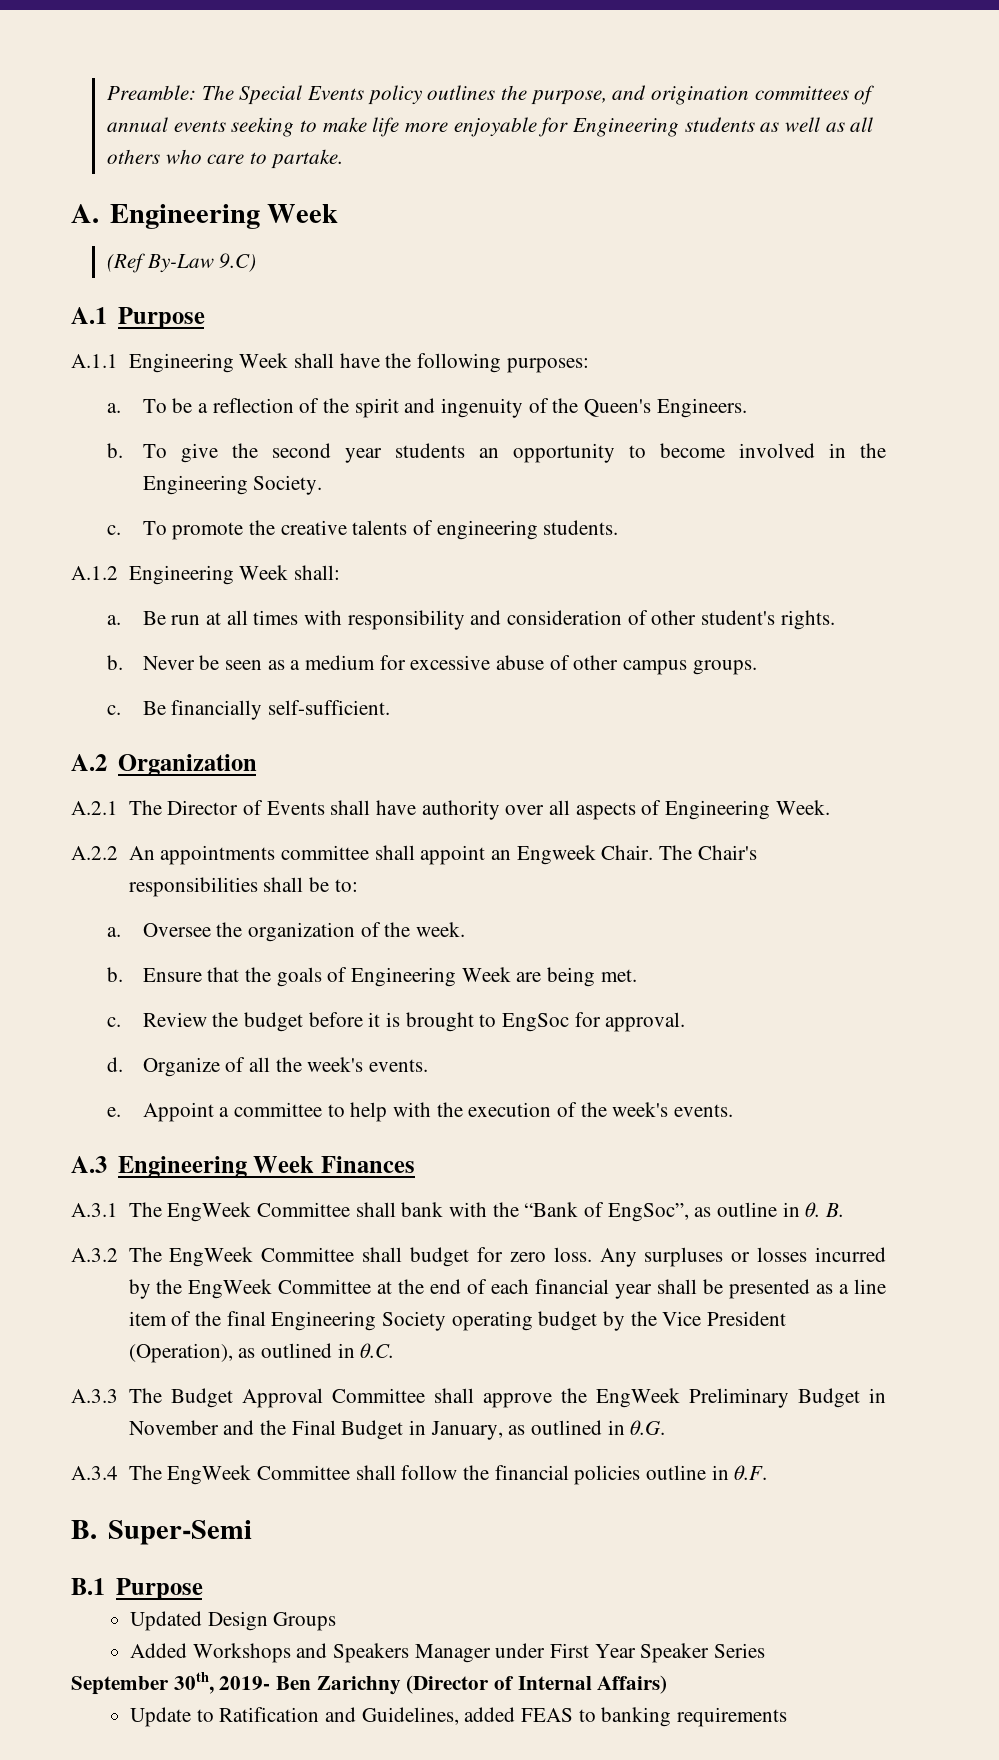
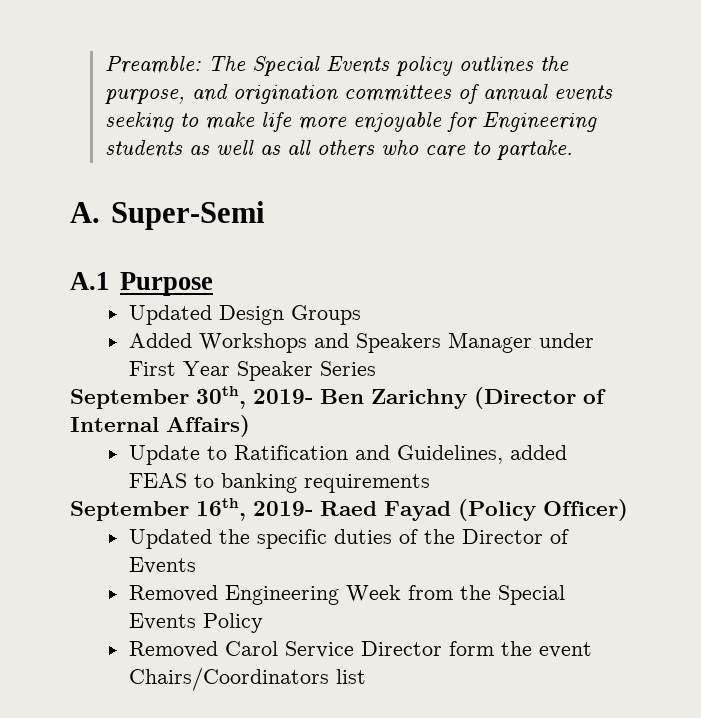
- A. Engineering Week
- (Ref By-Law 9.C)
- A.1 Purpose
- A.1.1 Engineering Week shall have the following purposes:
- a. To be a reflection of the spirit and ingenuity of the Queen's Engineers.
- b. To give the second year students an opportunity to become involved in the Engineering Society.
- c. To promote the creative talents of engineering students.
- A.1.2 Engineering Week shall:
- a. Be run at all times with responsibility and consideration of other student's rights.
- b. Never be seen as a medium for excessive abuse of other campus groups.
- c. Be financially self-sufficient.
- A.2 Organization
- A.2.1 The Director of Events shall have authority over all aspects of Engineering Week.
- A.2.2 An appointments committee shall appoint an Engweek Chair. The Chair's responsibilities shall be to:
- a. Oversee the organization of the week.
- b. Ensure that the goals of Engineering Week are being met.
- c. Review the budget before it is brought to EngSoc for approval.
- d. Organize of all the week's events.
- e. Appoint a committee to help with the execution of the week's events.
- A.3 Engineering Week Finances
- A.3.1 The EngWeek Committee shall bank with the “Bank of EngSoc”, as outline in θ. B.
- A.3.2 The EngWeek Committee shall budget for zero loss. Any surpluses or losses incurred by the EngWeek Committee at the end of each financial year shall be presented as a line item of the final Engineering Society operating budget by the Vice President (Operation), as outlined in θ.C.
- A.3.3 The Budget Approval Committee shall approve the EngWeek Preliminary Budget in November and the Final Budget in January, as outlined in θ.G.
- A.3.4 The EngWeek Committee shall follow the financial policies outline in θ.F.
- B. Super-Semi
+ A. Super-Semi
- B.1 Purpose
+ A.1 Purpose
+ September 16th, 2019- Raed Fayad (Policy Officer)
+ Updated the specific duties of the Director of Events
+ Removed Engineering Week from the Special Events Policy
+ Removed Carol Service Director form the event Chairs/Coordinators list

